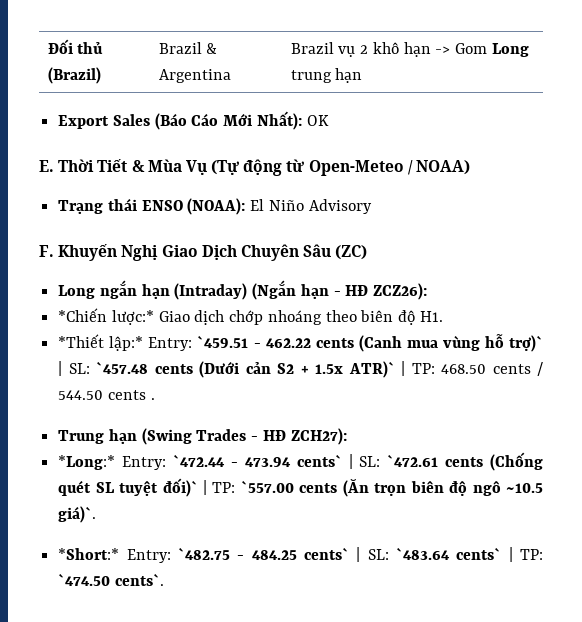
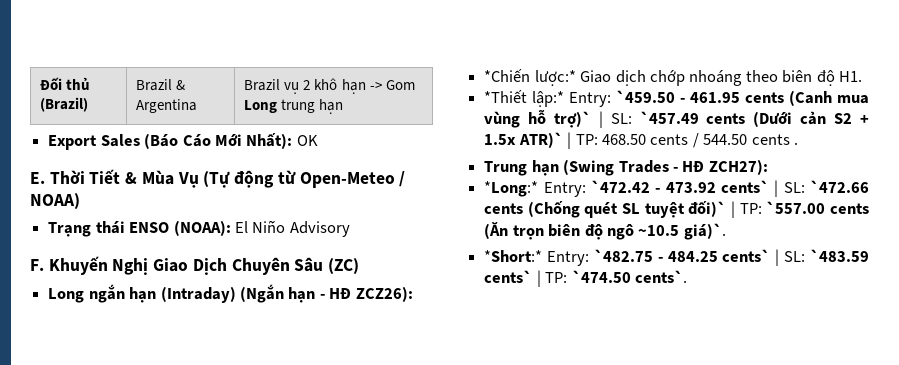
- *Thiết lập:* Entry: `459.51 - 462.22 cents (Canh mua vùng hỗ trợ)` | SL: `457.48 cents (Dưới cản S2 + 1.5x ATR)` | TP: 468.50 cents / 544.50 cents .
+ *Thiết lập:* Entry: `459.50 - 461.95 cents (Canh mua vùng hỗ trợ)` | SL: `457.49 cents (Dưới cản S2 + 1.5x ATR)` | TP: 468.50 cents / 544.50 cents .
- *Long:* Entry: `472.44 - 473.94 cents` | SL: `472.61 cents (Chống quét SL tuyệt đối)` | TP: `557.00 cents (Ăn trọn biên độ ngô ~10.5 giá)`.
+ *Long:* Entry: `472.42 - 473.92 cents` | SL: `472.66 cents (Chống quét SL tuyệt đối)` | TP: `557.00 cents (Ăn trọn biên độ ngô ~10.5 giá)`.
- *Short:* Entry: `482.75 - 484.25 cents` | SL: `483.64 cents` | TP: `474.50 cents`.
+ *Short:* Entry: `482.75 - 484.25 cents` | SL: `483.59 cents` | TP: `474.50 cents`.

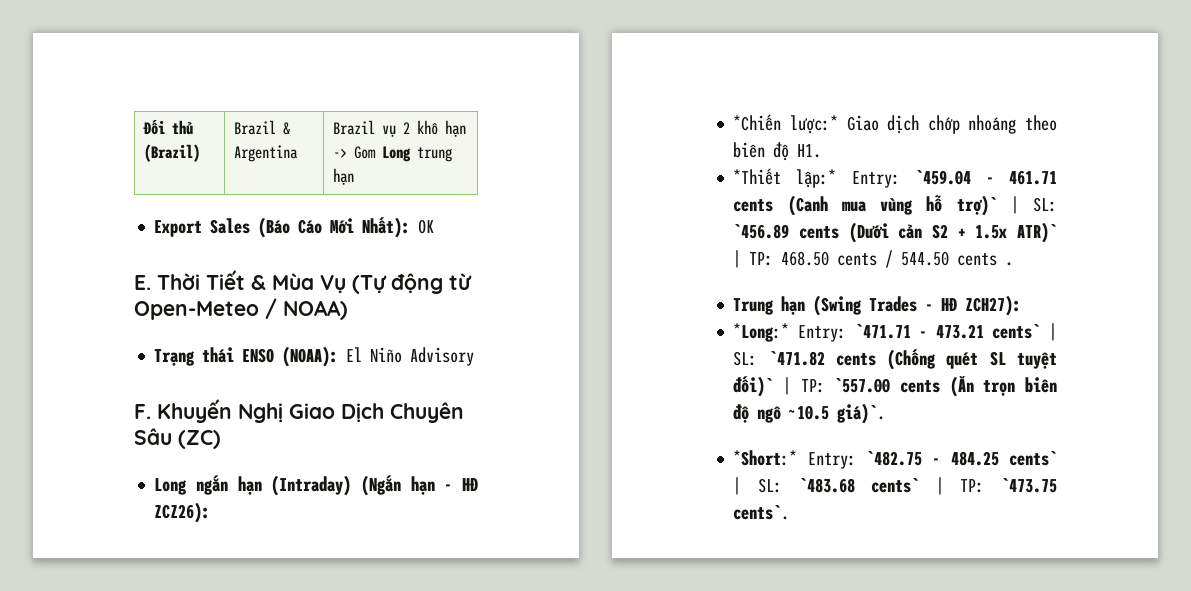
- *Thiết lập:* Entry: `459.50 - 461.95 cents (Canh mua vùng hỗ trợ)` | SL: `457.49 cents (Dưới cản S2 + 1.5x ATR)` | TP: 468.50 cents / 544.50 cents .
+ *Thiết lập:* Entry: `459.04 - 461.71 cents (Canh mua vùng hỗ trợ)` | SL: `456.89 cents (Dưới cản S2 + 1.5x ATR)` | TP: 468.50 cents / 544.50 cents .
- *Long:* Entry: `472.42 - 473.92 cents` | SL: `472.66 cents (Chống quét SL tuyệt đối)` | TP: `557.00 cents (Ăn trọn biên độ ngô ~10.5 giá)`.
+ *Long:* Entry: `471.71 - 473.21 cents` | SL: `471.82 cents (Chống quét SL tuyệt đối)` | TP: `557.00 cents (Ăn trọn biên độ ngô ~10.5 giá)`.
- *Short:* Entry: `482.75 - 484.25 cents` | SL: `483.59 cents` | TP: `474.50 cents`.
+ *Short:* Entry: `482.75 - 484.25 cents` | SL: `483.68 cents` | TP: `473.75 cents`.

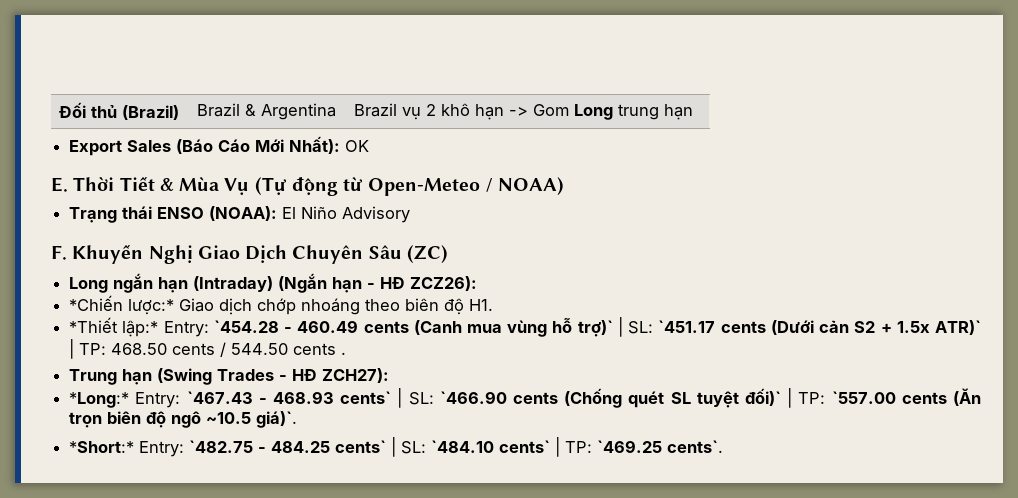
- *Thiết lập:* Entry: `459.04 - 461.71 cents (Canh mua vùng hỗ trợ)` | SL: `456.89 cents (Dưới cản S2 + 1.5x ATR)` | TP: 468.50 cents / 544.50 cents .
+ *Thiết lập:* Entry: `454.28 - 460.49 cents (Canh mua vùng hỗ trợ)` | SL: `451.17 cents (Dưới cản S2 + 1.5x ATR)` | TP: 468.50 cents / 544.50 cents .
- *Long:* Entry: `471.71 - 473.21 cents` | SL: `471.82 cents (Chống quét SL tuyệt đối)` | TP: `557.00 cents (Ăn trọn biên độ ngô ~10.5 giá)`.
+ *Long:* Entry: `467.43 - 468.93 cents` | SL: `466.90 cents (Chống quét SL tuyệt đối)` | TP: `557.00 cents (Ăn trọn biên độ ngô ~10.5 giá)`.
- *Short:* Entry: `482.75 - 484.25 cents` | SL: `483.68 cents` | TP: `473.75 cents`.
+ *Short:* Entry: `482.75 - 484.25 cents` | SL: `484.10 cents` | TP: `469.25 cents`.

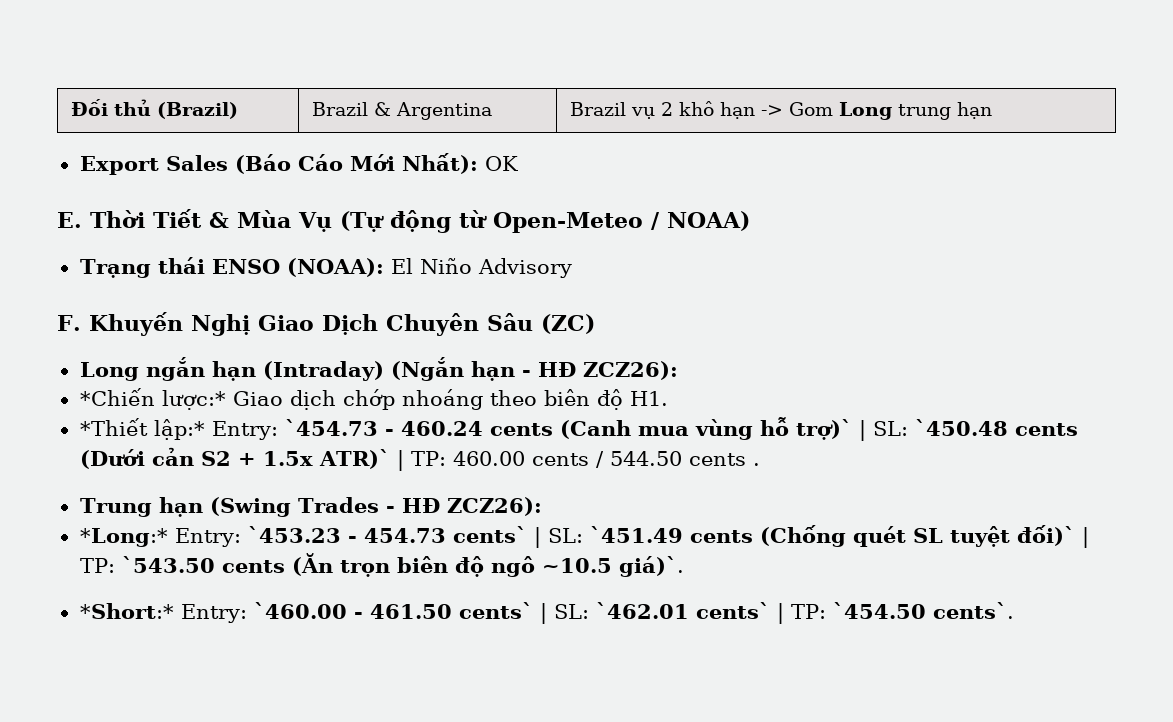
- *Thiết lập:* Entry: `454.28 - 460.49 cents (Canh mua vùng hỗ trợ)` | SL: `451.17 cents (Dưới cản S2 + 1.5x ATR)` | TP: 468.50 cents / 544.50 cents .
+ *Thiết lập:* Entry: `454.73 - 460.24 cents (Canh mua vùng hỗ trợ)` | SL: `450.48 cents (Dưới cản S2 + 1.5x ATR)` | TP: 460.00 cents / 544.50 cents .
- Trung hạn (Swing Trades - HĐ ZCH27):
+ Trung hạn (Swing Trades - HĐ ZCZ26):
- *Long:* Entry: `467.43 - 468.93 cents` | SL: `466.90 cents (Chống quét SL tuyệt đối)` | TP: `557.00 cents (Ăn trọn biên độ ngô ~10.5 giá)`.
+ *Long:* Entry: `453.23 - 454.73 cents` | SL: `451.49 cents (Chống quét SL tuyệt đối)` | TP: `543.50 cents (Ăn trọn biên độ ngô ~10.5 giá)`.
- *Short:* Entry: `482.75 - 484.25 cents` | SL: `484.10 cents` | TP: `469.25 cents`.
+ *Short:* Entry: `460.00 - 461.50 cents` | SL: `462.01 cents` | TP: `454.50 cents`.

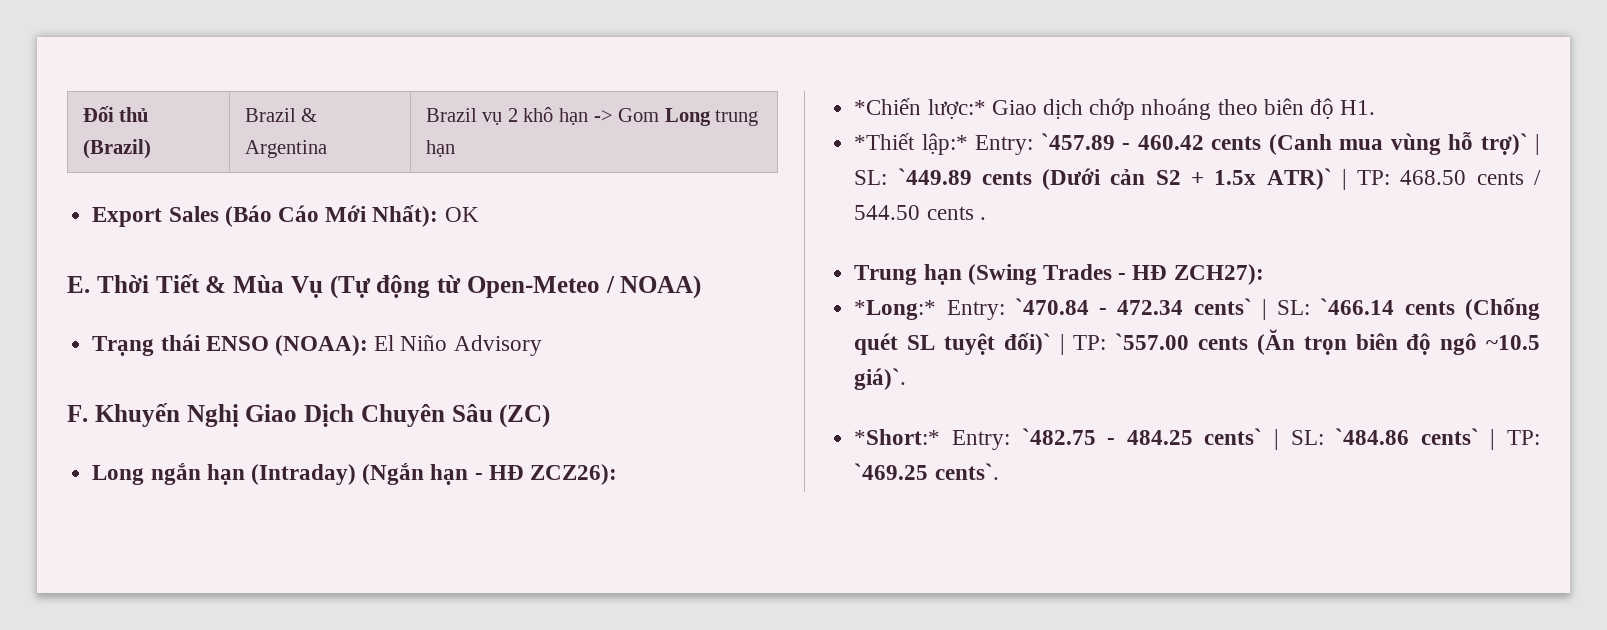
- *Thiết lập:* Entry: `454.73 - 460.24 cents (Canh mua vùng hỗ trợ)` | SL: `450.48 cents (Dưới cản S2 + 1.5x ATR)` | TP: 460.00 cents / 544.50 cents .
+ *Thiết lập:* Entry: `457.89 - 460.42 cents (Canh mua vùng hỗ trợ)` | SL: `449.89 cents (Dưới cản S2 + 1.5x ATR)` | TP: 468.50 cents / 544.50 cents .
- Trung hạn (Swing Trades - HĐ ZCZ26):
+ Trung hạn (Swing Trades - HĐ ZCH27):
- *Long:* Entry: `453.23 - 454.73 cents` | SL: `451.49 cents (Chống quét SL tuyệt đối)` | TP: `543.50 cents (Ăn trọn biên độ ngô ~10.5 giá)`.
+ *Long:* Entry: `470.84 - 472.34 cents` | SL: `466.14 cents (Chống quét SL tuyệt đối)` | TP: `557.00 cents (Ăn trọn biên độ ngô ~10.5 giá)`.
- *Short:* Entry: `460.00 - 461.50 cents` | SL: `462.01 cents` | TP: `454.50 cents`.
+ *Short:* Entry: `482.75 - 484.25 cents` | SL: `484.86 cents` | TP: `469.25 cents`.

